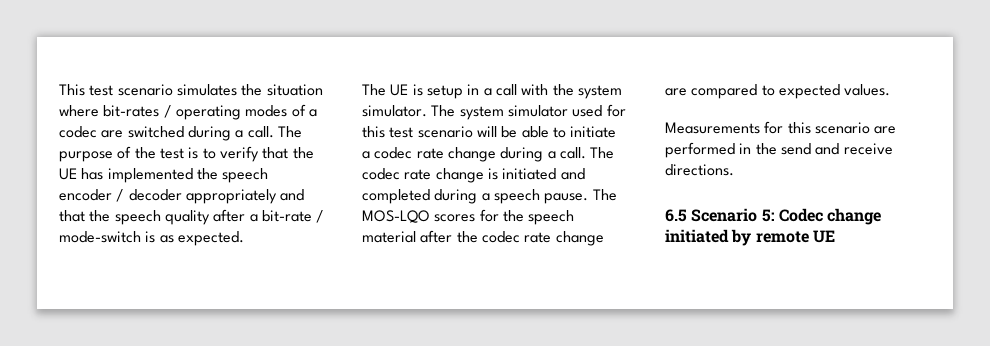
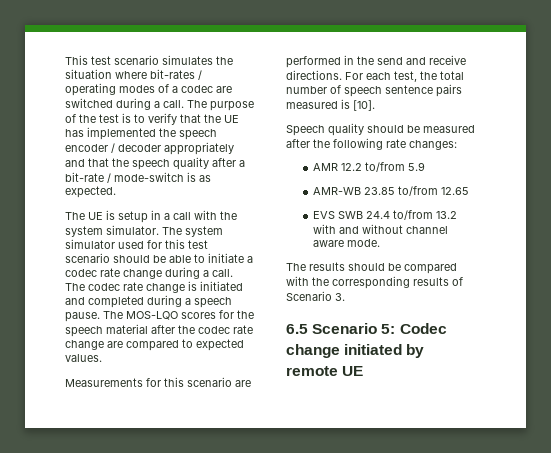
- The system simulator used for this test scenario will be able to initiate a codec rate change during a call.
+ The system simulator used for this test scenario should be able to initiate a codec rate change during a call.
+ For each test, the total number of speech sentence pairs measured is [10].
+ Speech quality should be measured after the following rate changes:
+ AMR 12.2 to/from 5.9
+ AMR-WB 23.85 to/from 12.65
+ EVS SWB 24.4 to/from 13.2 with and without channel aware mode.
+ The results should be compared with the corresponding results of Scenario 3.

